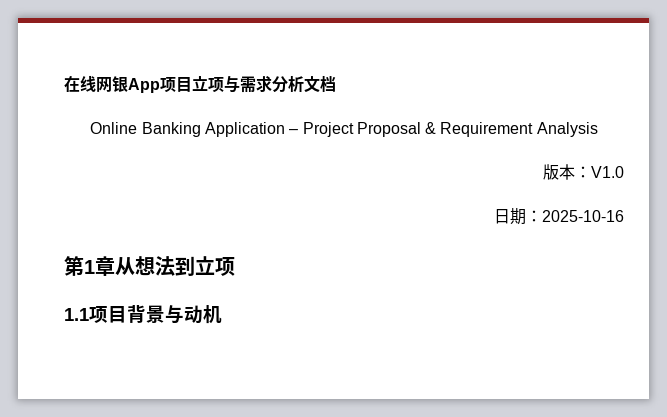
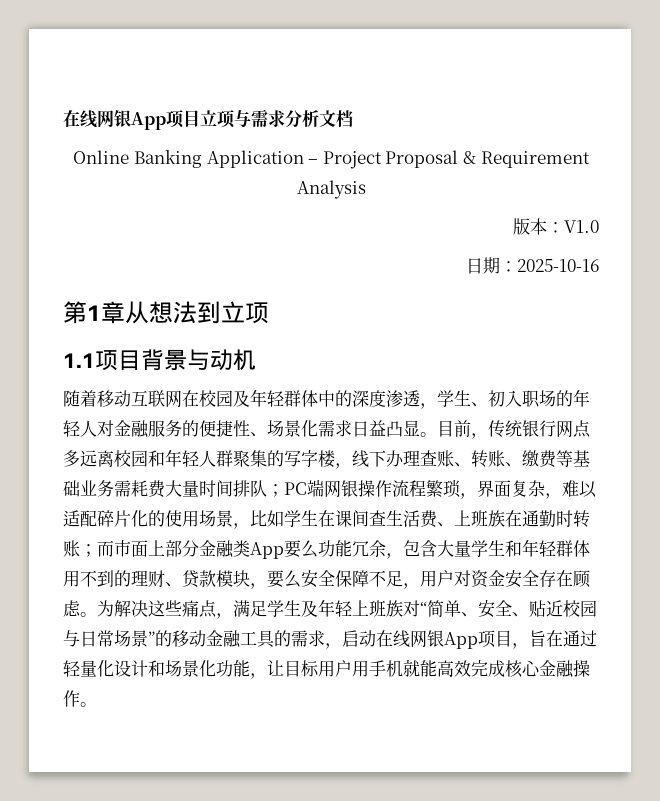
+ 随着移动互联网在校园及年轻群体中的深度渗透，学生、初入职场的年轻人对金融服务的便捷性、场景化需求日益凸显。目前，传统银行网点多远离校园和年轻人群聚集的写字楼，线下办理查账、转账、缴费等基础业务需耗费大量时间排队；PC端网银操作流程繁琐，界面复杂，难以适配碎片化的使用场景，比如学生在课间查生活费、上班族在通勤时转账；而市面上部分金融类App要么功能冗余，包含大量学生和年轻群体用不到的理财、贷款模块，要么安全保障不足，用户对资金安全存在顾虑。为解决这些痛点，满足学生及年轻上班族对“简单、安全、贴近校园与日常场景”的移动金融工具的需求，启动在线网银App项目，旨在通过轻量化设计和场景化功能，让目标用户用手机就能高效完成核心金融操作。

